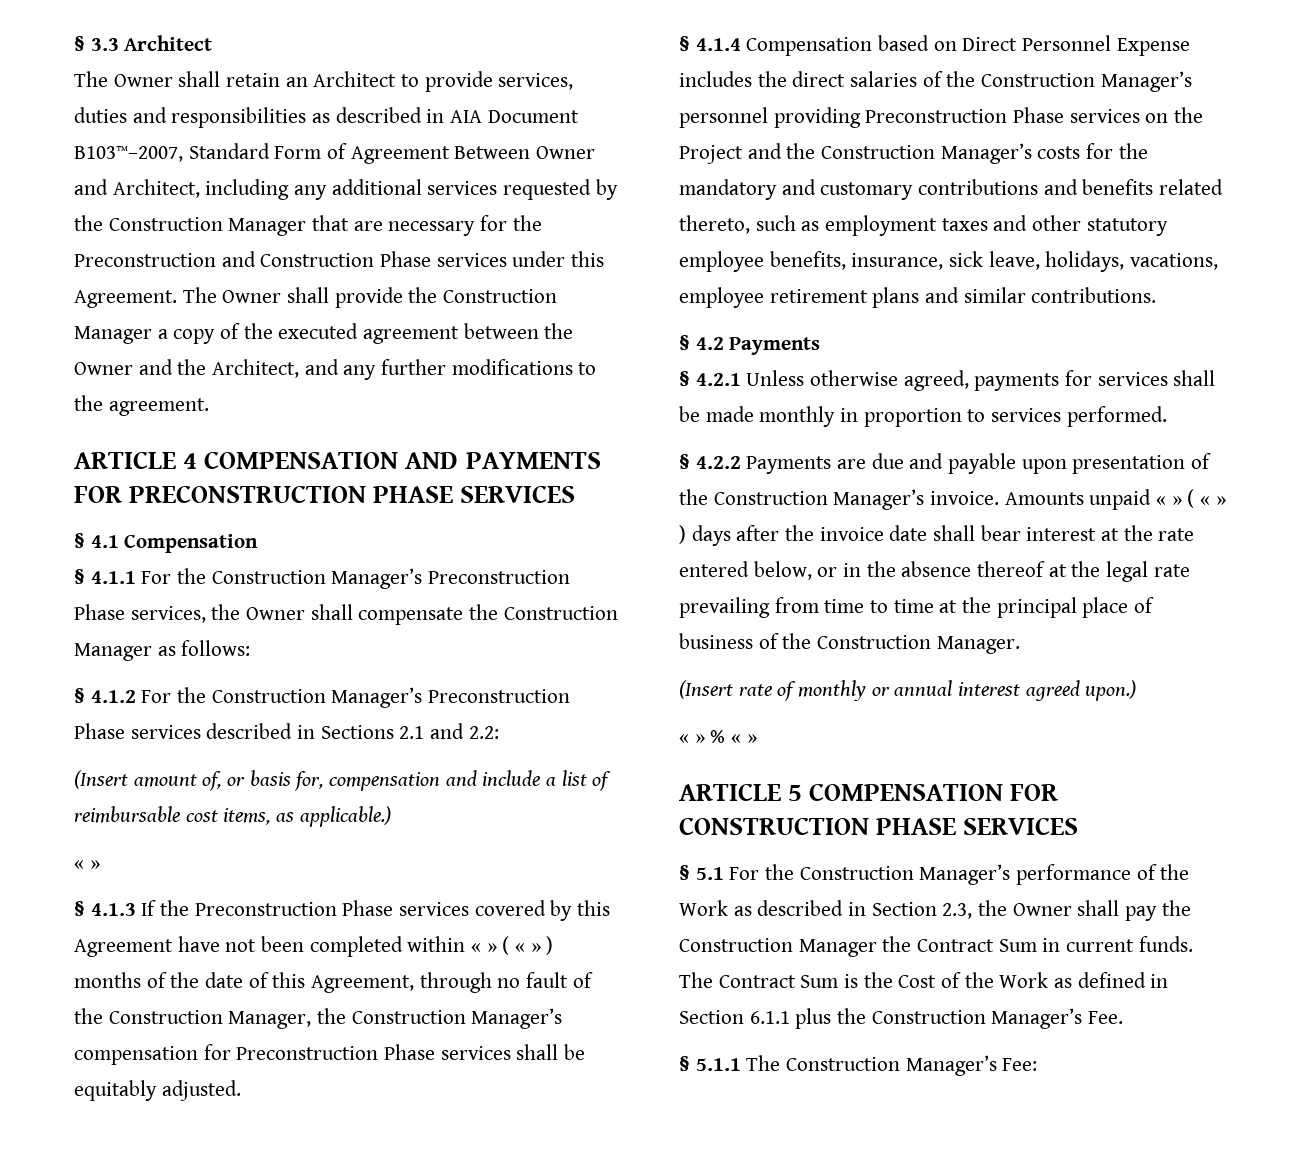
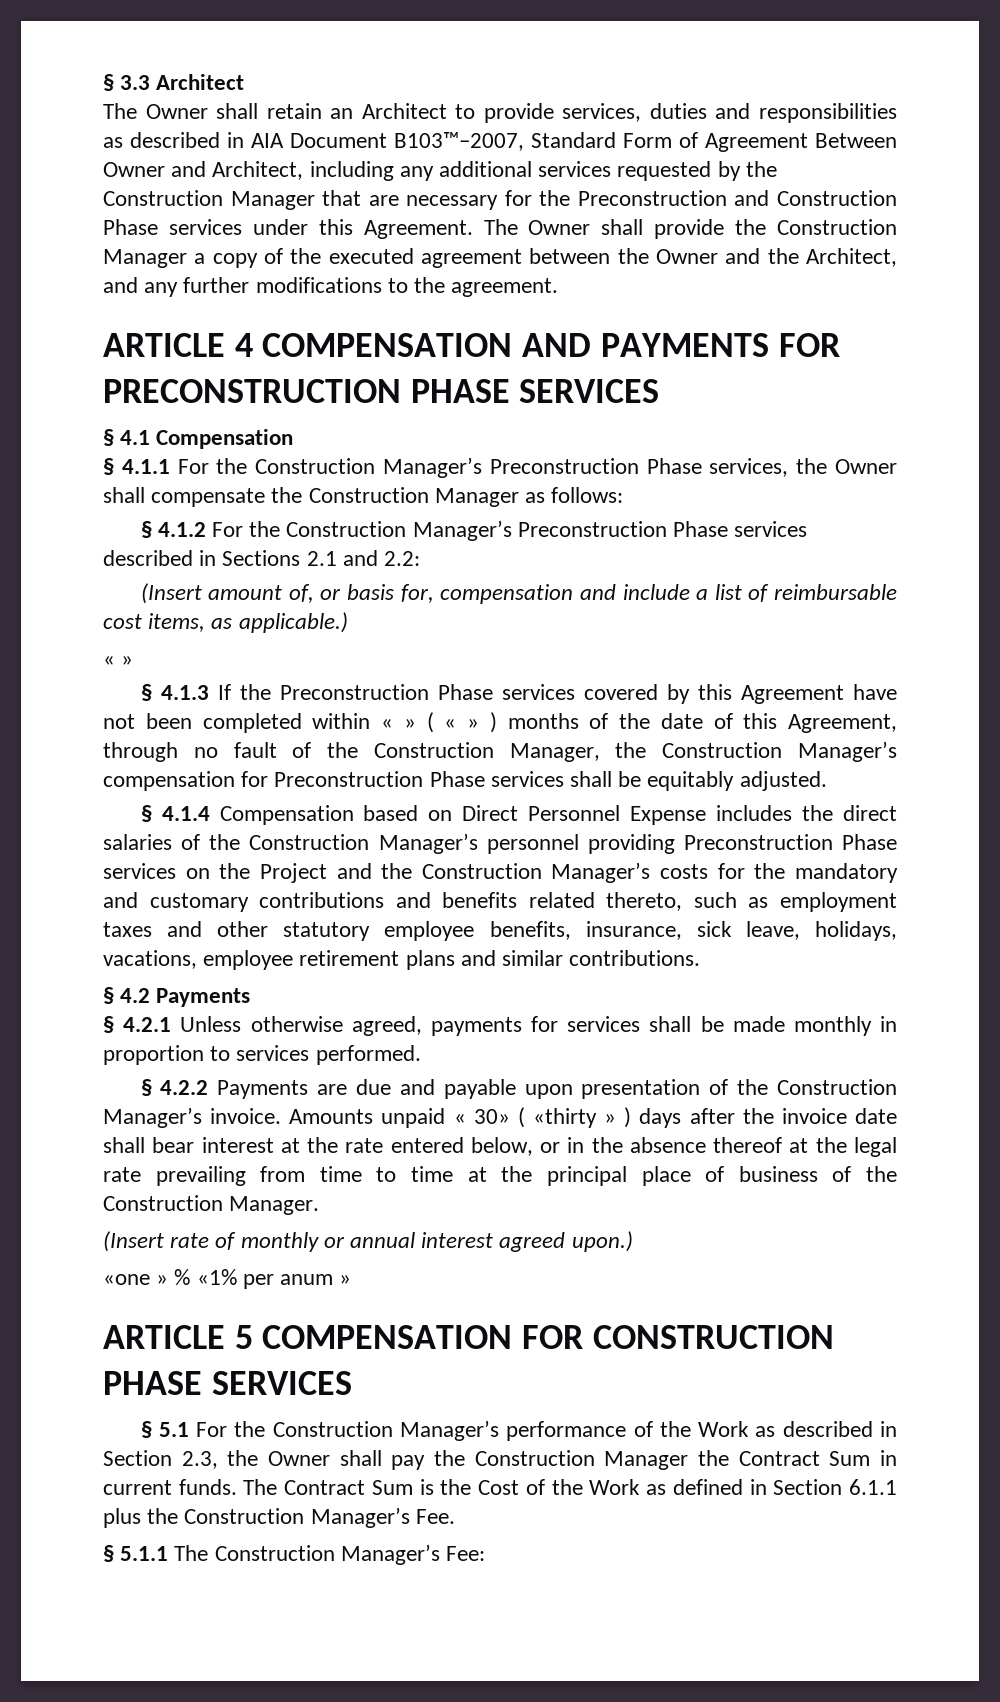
- Amounts unpaid « » ( « » ) days after the invoice date shall bear interest at the rate entered below, or in the absence thereof at the legal rate prevailing from time to time at the principal place of business of the Construction Manager.
+ Amounts unpaid « 30» ( «thirty » ) days after the invoice date shall bear interest at the rate entered below, or in the absence thereof at the legal rate prevailing from time to time at the principal place of business of the Construction Manager.
- « » % « »
+ «one » % «1% per anum »

